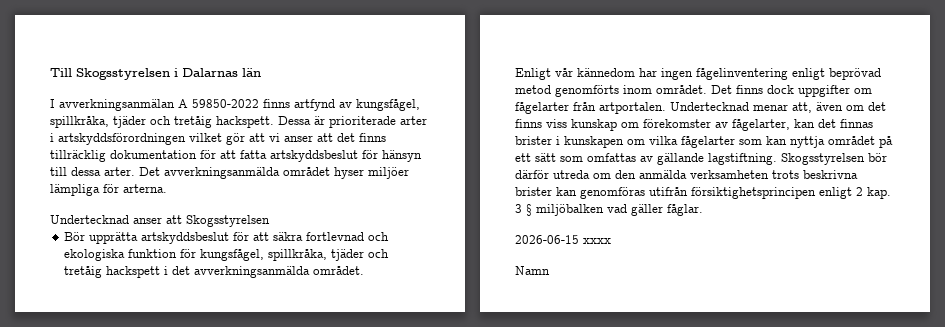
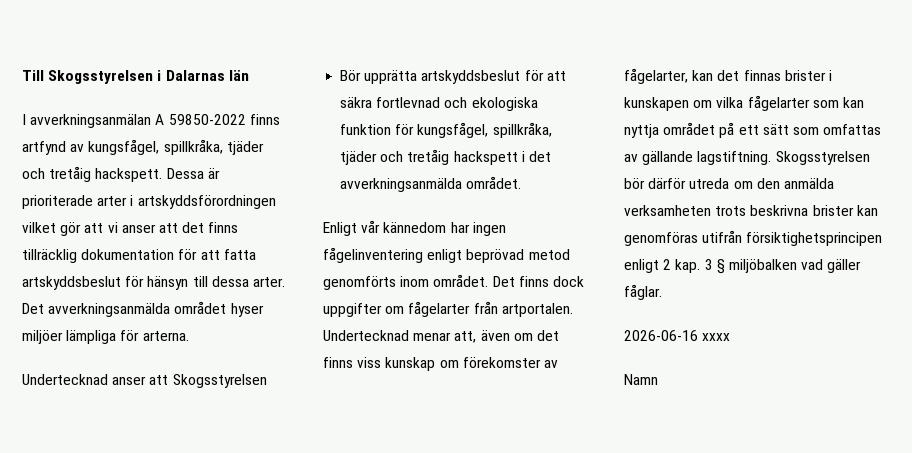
- 2026-06-15 xxxx
+ 2026-06-16 xxxx

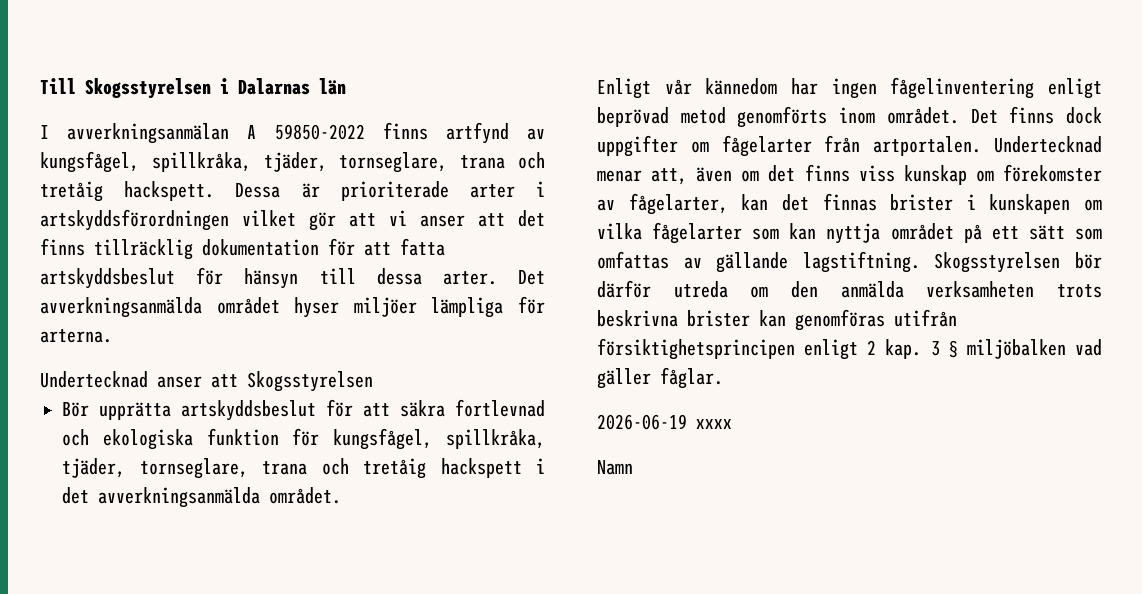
- I avverkningsanmälan A 59850-2022 finns artfynd av kungsfågel, spillkråka, tjäder och tretåig hackspett.
+ I avverkningsanmälan A 59850-2022 finns artfynd av kungsfågel, spillkråka, tjäder, tornseglare, trana och tretåig hackspett.
- Bör upprätta artskyddsbeslut för att säkra fortlevnad och ekologiska funktion för kungsfågel, spillkråka, tjäder och tretåig hackspett i det avverkningsanmälda området.
+ Bör upprätta artskyddsbeslut för att säkra fortlevnad och ekologiska funktion för kungsfågel, spillkråka, tjäder, tornseglare, trana och tretåig hackspett i det avverkningsanmälda området.
- 2026-06-16 xxxx
+ 2026-06-19 xxxx

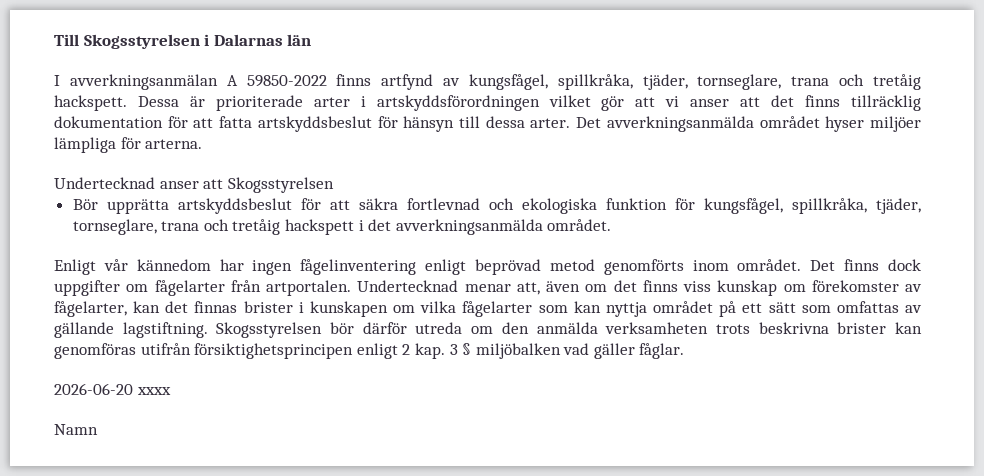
- 2026-06-19 xxxx
+ 2026-06-20 xxxx

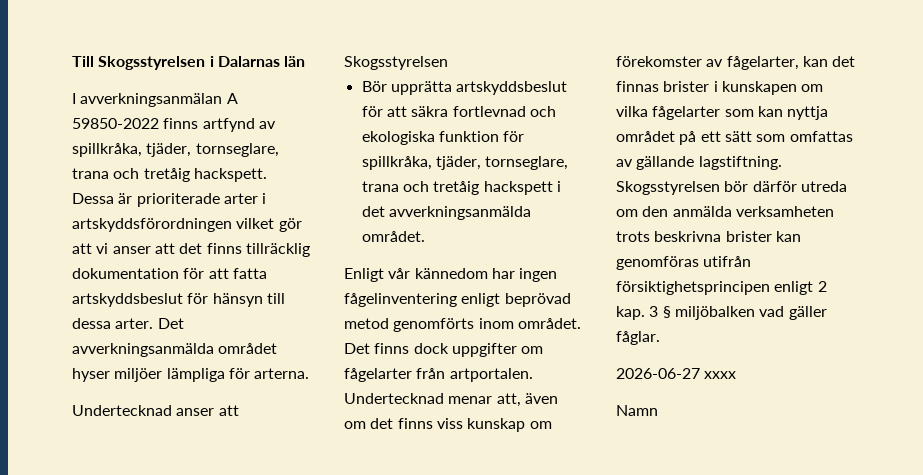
- I avverkningsanmälan A 59850-2022 finns artfynd av kungsfågel, spillkråka, tjäder, tornseglare, trana och tretåig hackspett.
+ I avverkningsanmälan A 59850-2022 finns artfynd av spillkråka, tjäder, tornseglare, trana och tretåig hackspett.
- Bör upprätta artskyddsbeslut för att säkra fortlevnad och ekologiska funktion för kungsfågel, spillkråka, tjäder, tornseglare, trana och tretåig hackspett i det avverkningsanmälda området.
+ Bör upprätta artskyddsbeslut för att säkra fortlevnad och ekologiska funktion för spillkråka, tjäder, tornseglare, trana och tretåig hackspett i det avverkningsanmälda området.
- 2026-06-20 xxxx
+ 2026-06-27 xxxx

